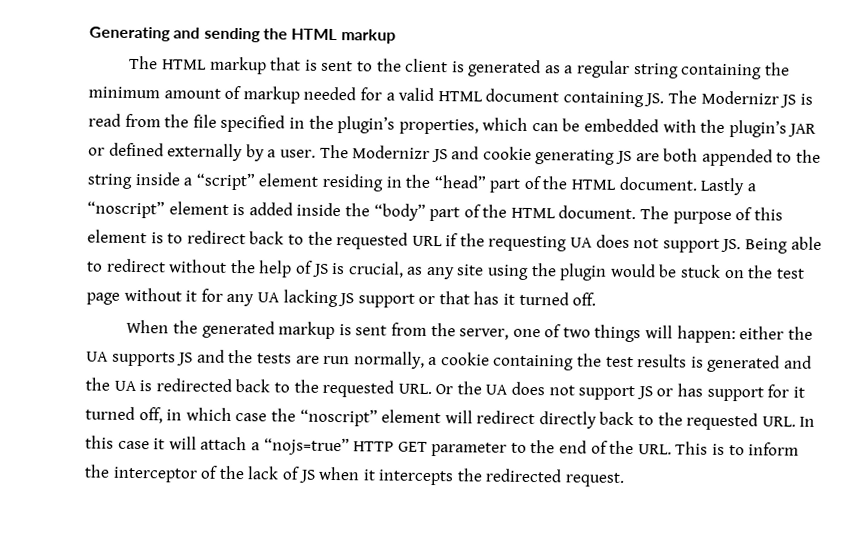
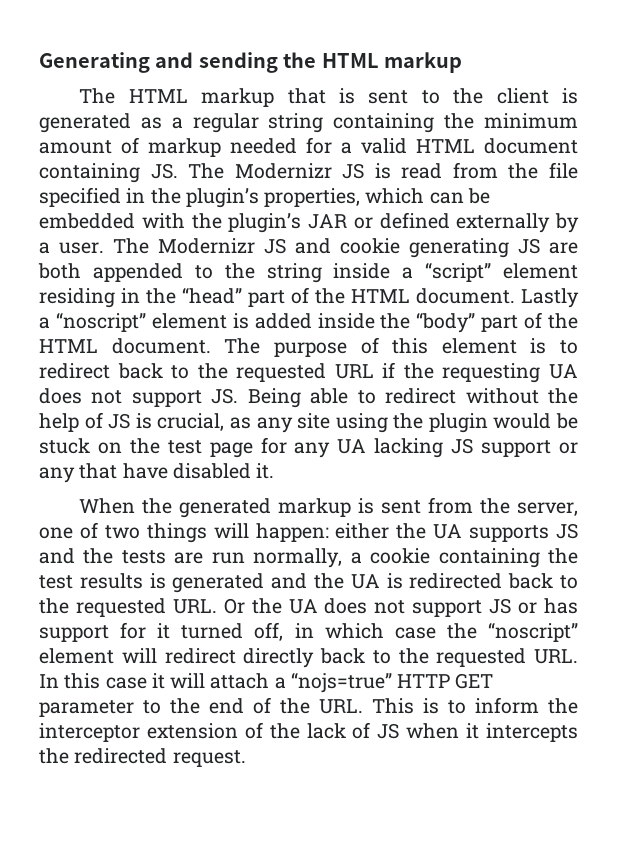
- The purpose of this element is to redirect back to the requested URL if the requesting UA does not support JS. Being able to redirect without the help of JS is crucial, as any site using the plugin would be stuck on the test page without it for any UA lacking JS support or that has it turned off.
+ The purpose of this element is to redirect back to the requested URL if the requesting UA does not support JS. Being able to redirect without the help of JS is crucial, as any site using the plugin would be stuck on the test page for any UA lacking JS support or any that have disabled it.
- either the UA supports JS and the tests are run normally, a cookie containing the test results is generated and the UA is redirected back to the requested URL. Or the UA does not support JS or has support for it turned off, in which case the “noscript” element will redirect directly back to the requested URL. In this case it will attach a “nojs=true” HTTP GET parameter to the end of the URL. This is to inform the interceptor of the lack of JS when it intercepts the redirected request.
+ either the UA supports JS and the tests are run normally, a cookie containing the test results is generated and the UA is redirected back to the requested URL. Or the UA does not support JS or has support for it turned off, in which case the “noscript” element will redirect directly back to the requested URL. In this case it will attach a “nojs=true” HTTP GET parameter to the end of the URL. This is to inform the interceptor extension of the lack of JS when it intercepts the redirected request.

